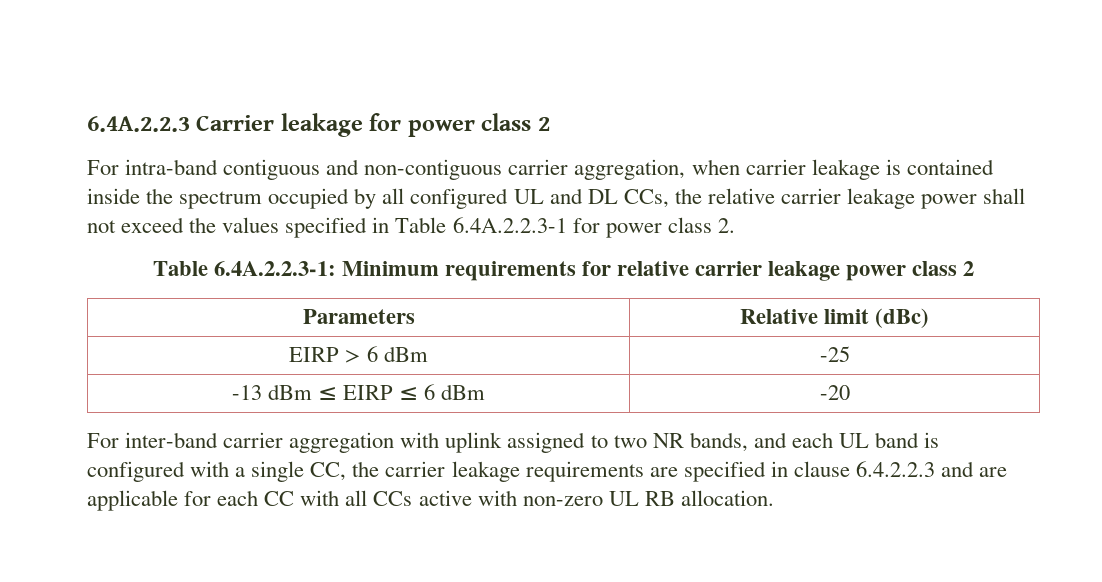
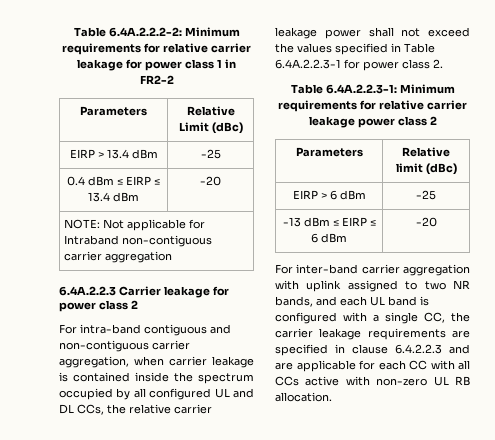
+ Table 6.4A.2.2.2-2: Minimum requirements for relative carrier leakage for power class 1 in FR2-2
+ Parameters | Relative Limit (dBc)
+ EIRP > 13.4 dBm | -25
+ 0.4 dBm ≤ EIRP ≤ 13.4 dBm | -20
+ NOTE: Not applicable for Intraband non-contiguous carrier aggregation

